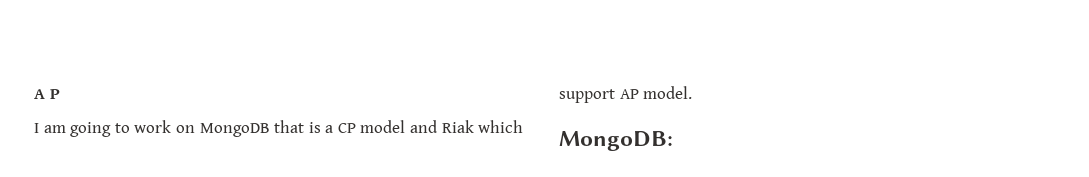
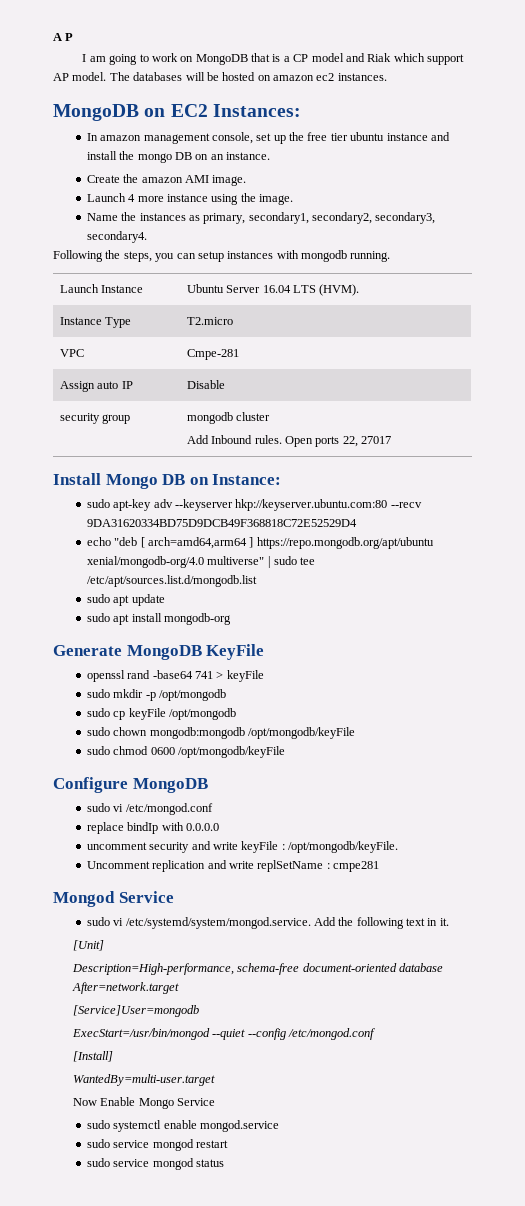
- I am going to work on MongoDB that is a CP model and Riak which support AP model.
- MongoDB:
+ I am going to work on MongoDB that is a CP model and Riak which support AP model. The databases will be hosted on amazon ec2 instances.
+ MongoDB on EC2 Instances:
+ In amazon management console, set up the free tier ubuntu instance and install the mongo DB on an instance.
+ Create the amazon AMI image.
+ Launch 4 more instance using the image.
+ Name the instances as primary, secondary1, secondary2, secondary3, secondary4.
+ Following the steps, you can setup instances with mongodb running.
+ Launch Instance | Ubuntu Server 16.04 LTS (HVM).
+ Instance Type | T2.micro
+ VPC | Cmpe-281
+ Assign auto IP | Disable
+ security group | mongodb cluster
+ Add Inbound rules. Open ports 22, 27017
+ Install Mongo DB on Instance:
+ sudo apt-key adv --keyserver hkp://keyserver.ubuntu.com:80 --recv 9DA31620334BD75D9DCB49F368818C72E52529D4
+ echo "deb [ arch=amd64,arm64 ] https://repo.mongodb.org/apt/ubuntu xenial/mongodb-org/4.0 multiverse" | sudo tee /etc/apt/sources.list.d/mongodb.list
+ sudo apt update
+ sudo apt install mongodb-org
+ Generate MongoDB KeyFile
+ openssl rand -base64 741 > keyFile
+ sudo mkdir -p /opt/mongodb
+ sudo cp keyFile /opt/mongodb
+ sudo chown mongodb:mongodb /opt/mongodb/keyFile
+ sudo chmod 0600 /opt/mongodb/keyFile
+ Configure MongoDB
+ sudo vi /etc/mongod.conf
+ replace bindIp with 0.0.0.0
+ uncomment security and write keyFile : /opt/mongodb/keyFile.
+ Uncomment replication and write replSetName : cmpe281
+ Mongod Service
+ sudo vi /etc/systemd/system/mongod.service. Add the following text in it.
+ [Unit]
+ Description=High-performance, schema-free document-oriented database After=network.target
+ [Service]User=mongodb
+ ExecStart=/usr/bin/mongod --quiet --config /etc/mongod.conf
+ [Install]
+ WantedBy=multi-user.target
+ Now Enable Mongo Service
+ sudo systemctl enable mongod.service
+ sudo service mongod restart
+ sudo service mongod status

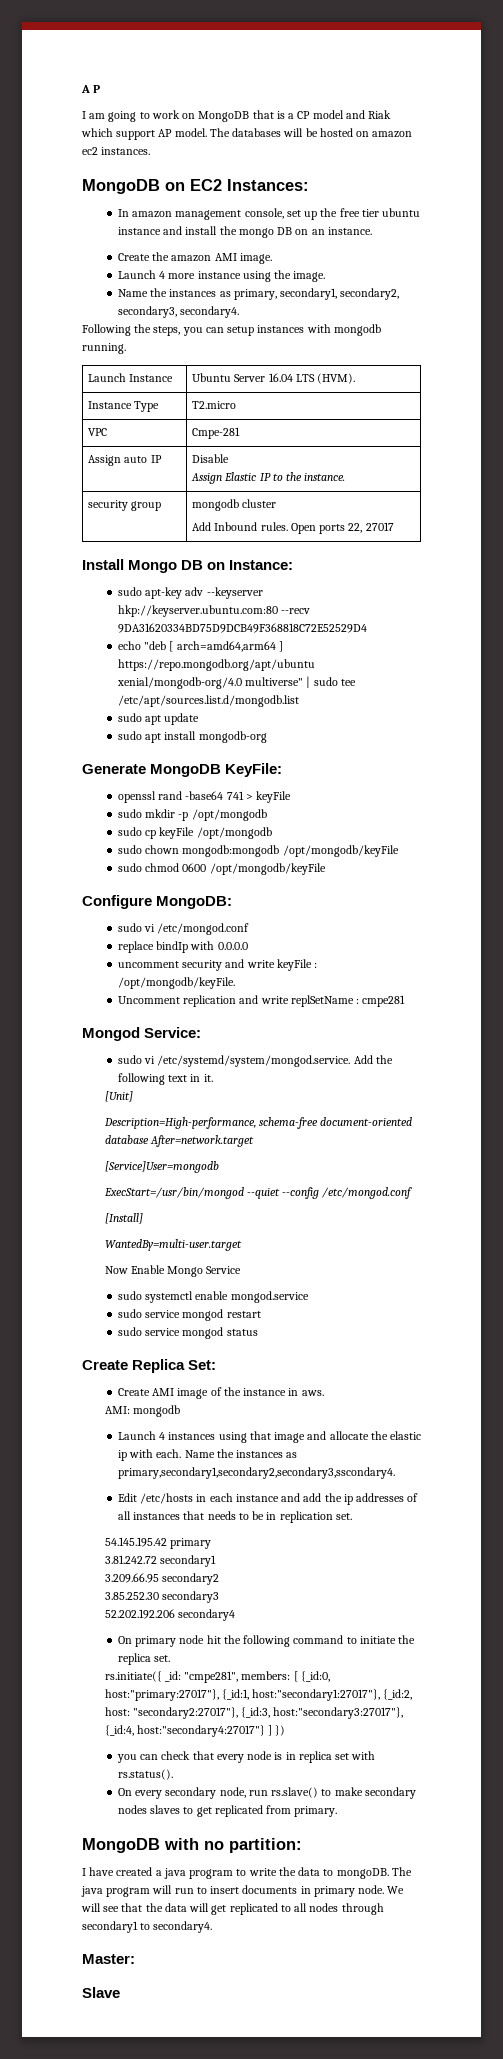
  Assign auto IP | Disable
+ Assign Elastic IP to the instance.
- Generate MongoDB KeyFile
+ Generate MongoDB KeyFile:
- Configure MongoDB
+ Configure MongoDB:
- Mongod Service
+ Mongod Service:
+ Create Replica Set:
+ Create AMI image of the instance in aws.
+ AMI: mongodb
+ Launch 4 instances using that image and allocate the elastic ip with each. Name the instances as primary,secondary1,secondary2,secondary3,sscondary4.
+ Edit /etc/hosts in each instance and add the ip addresses of all instances that needs to be in replication set.
+ 54.145.195.42 primary
+ 3.81.242.72 secondary1
+ 3.209.66.95 secondary2
+ 3.85.252.30 secondary3
+ 52.202.192.206 secondary4
+ On primary node hit the following command to initiate the replica set.
+ rs.initiate({ _id: "cmpe281", members: [ {_id:0, host:"primary:27017"}, {_id:1, host:"secondary1:27017"}, {_id:2, host: "secondary2:27017"}, {_id:3, host:"secondary3:27017"}, {_id:4, host:"secondary4:27017"} ] })
+ you can check that every node is in replica set with rs.status().
+ On every secondary node, run rs.slave() to make secondary nodes slaves to get replicated from primary.
+ MongoDB with no partition:
+ I have created a java program to write the data to mongoDB. The java program will run to insert documents in primary node. We will see that the data will get replicated to all nodes through secondary1 to secondary4.
+ Master:
+ Slave

